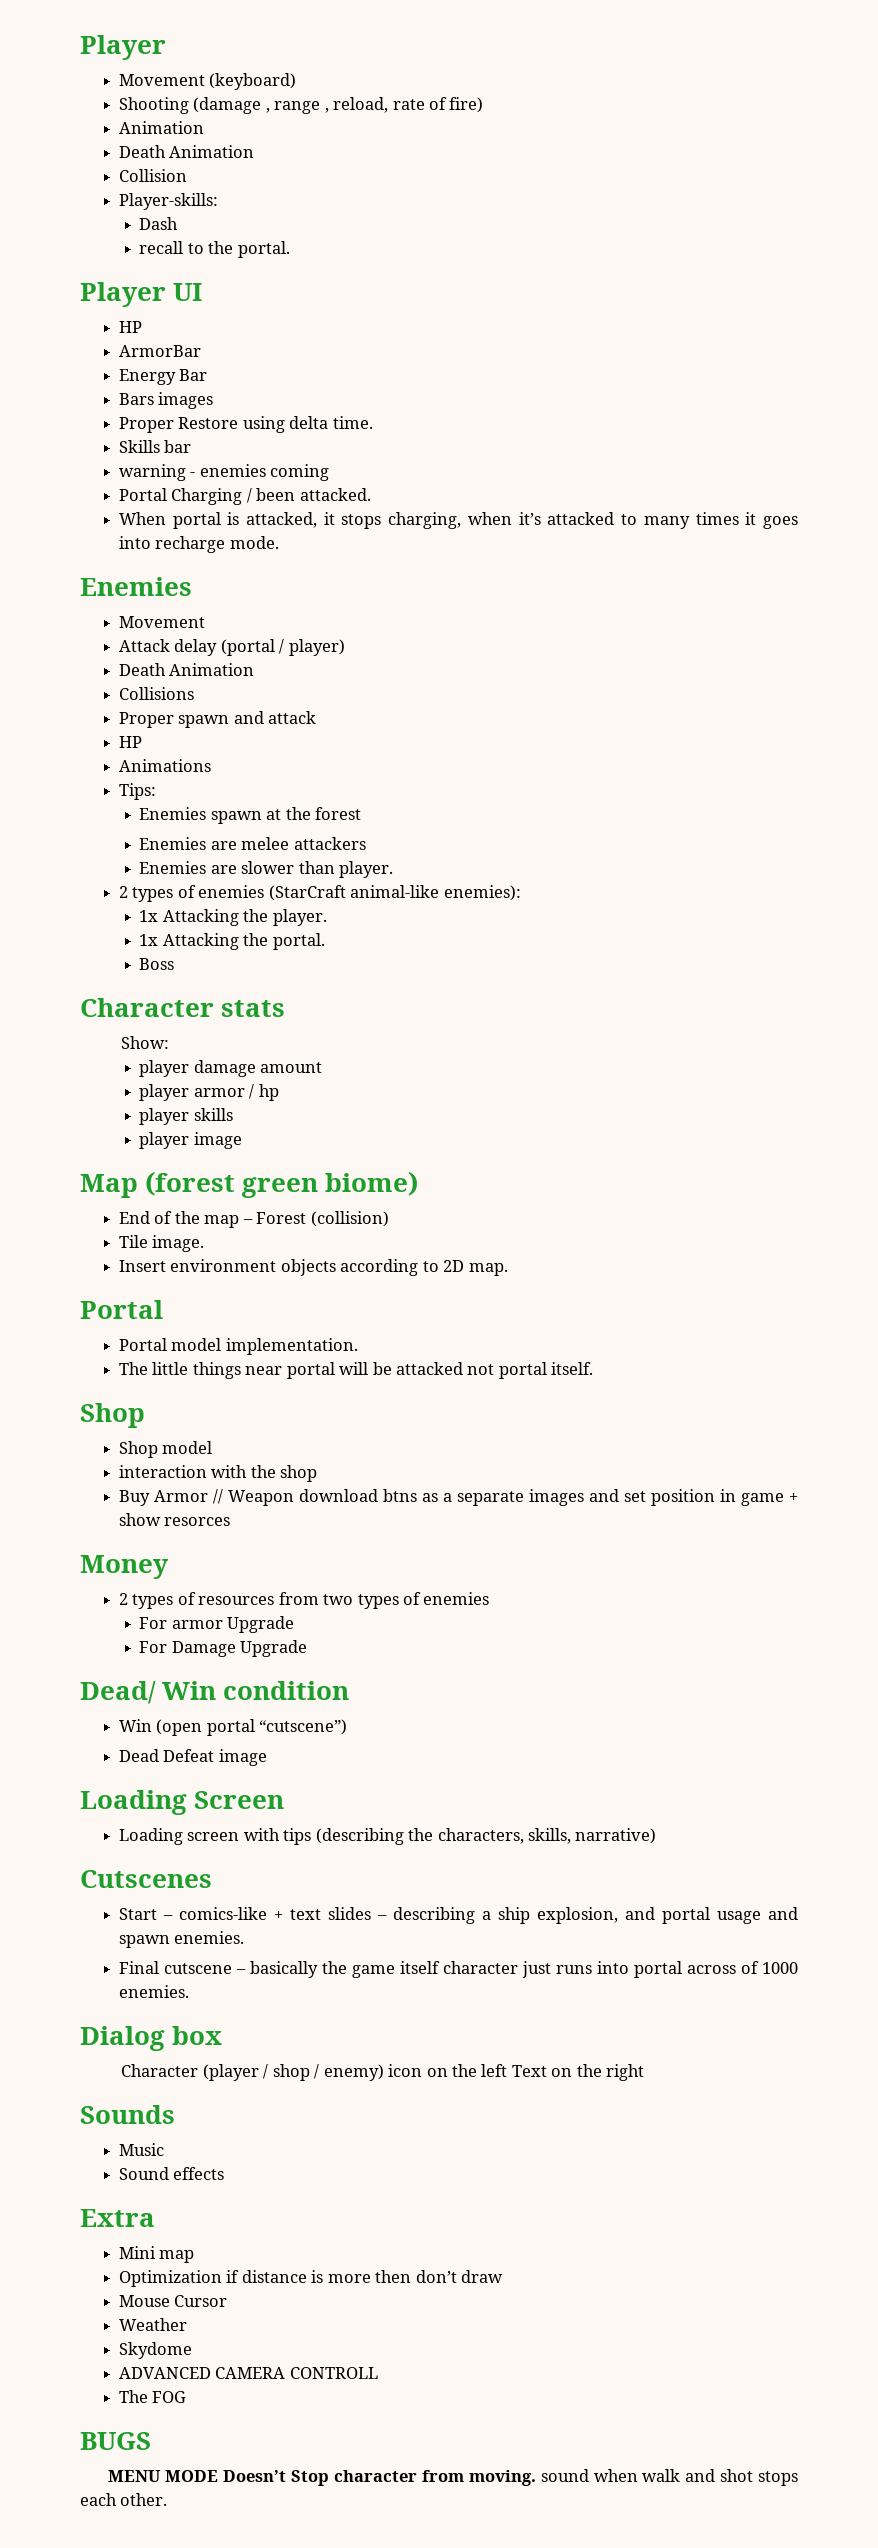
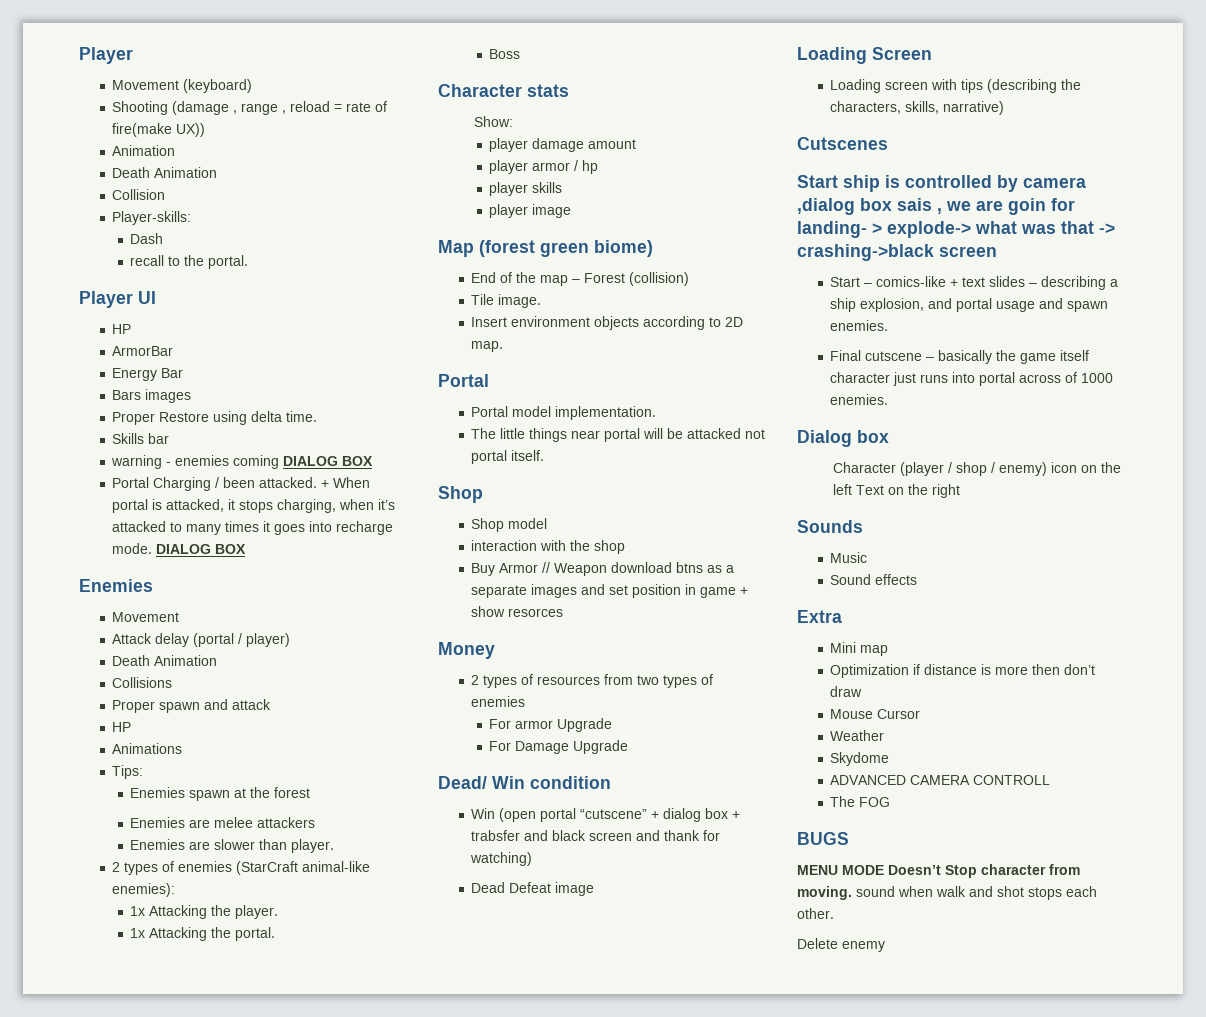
- Shooting (damage , range , reload, rate of fire)
+ Shooting (damage , range , reload = rate of fire(make UX))
- warning - enemies coming
+ warning - enemies coming DIALOG BOX
- Portal Charging / been attacked.
- When portal is attacked, it stops charging, when it’s attacked to many times it goes into recharge mode.
+ Portal Charging / been attacked. + When portal is attacked, it stops charging, when it’s attacked to many times it goes into recharge mode. DIALOG BOX
- Win (open portal “cutscene”)
+ Win (open portal “cutscene” + dialog box + trabsfer and black screen and thank for watching)
+ Start ship is controlled by camera ,dialog box sais , we are goin for landing- > explode-> what was that -> crashing->black screen
+ Delete enemy

